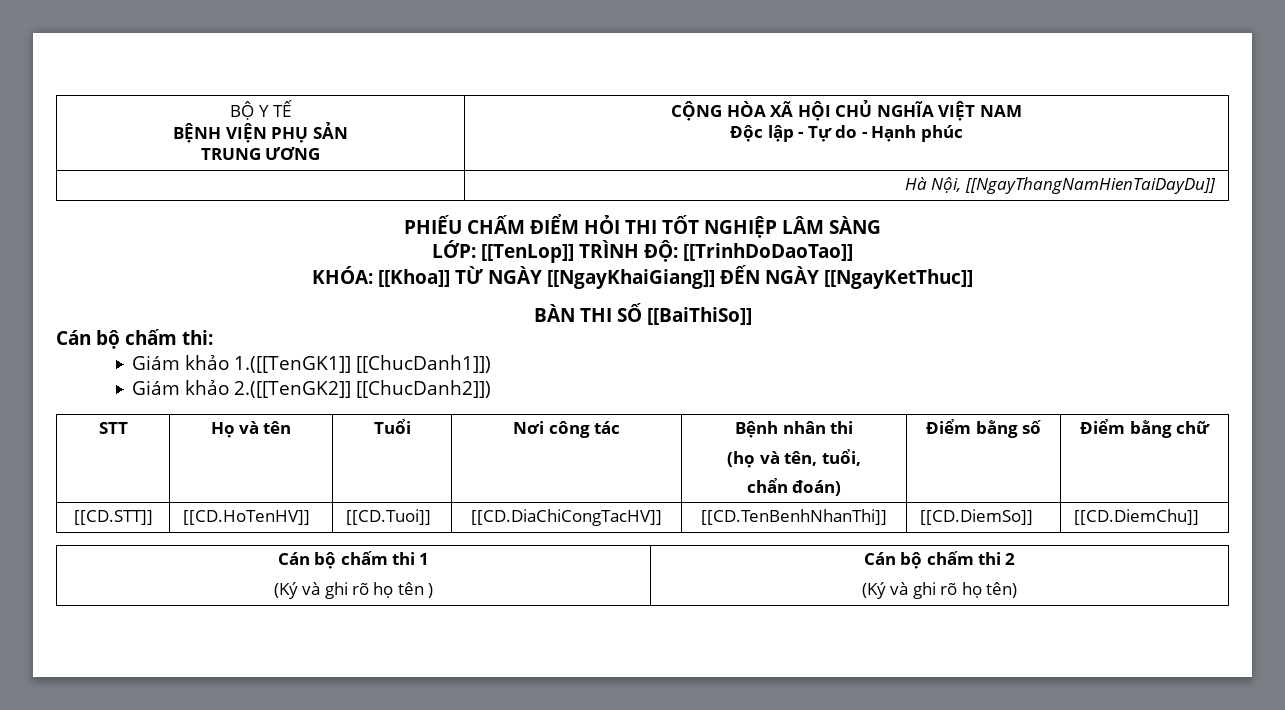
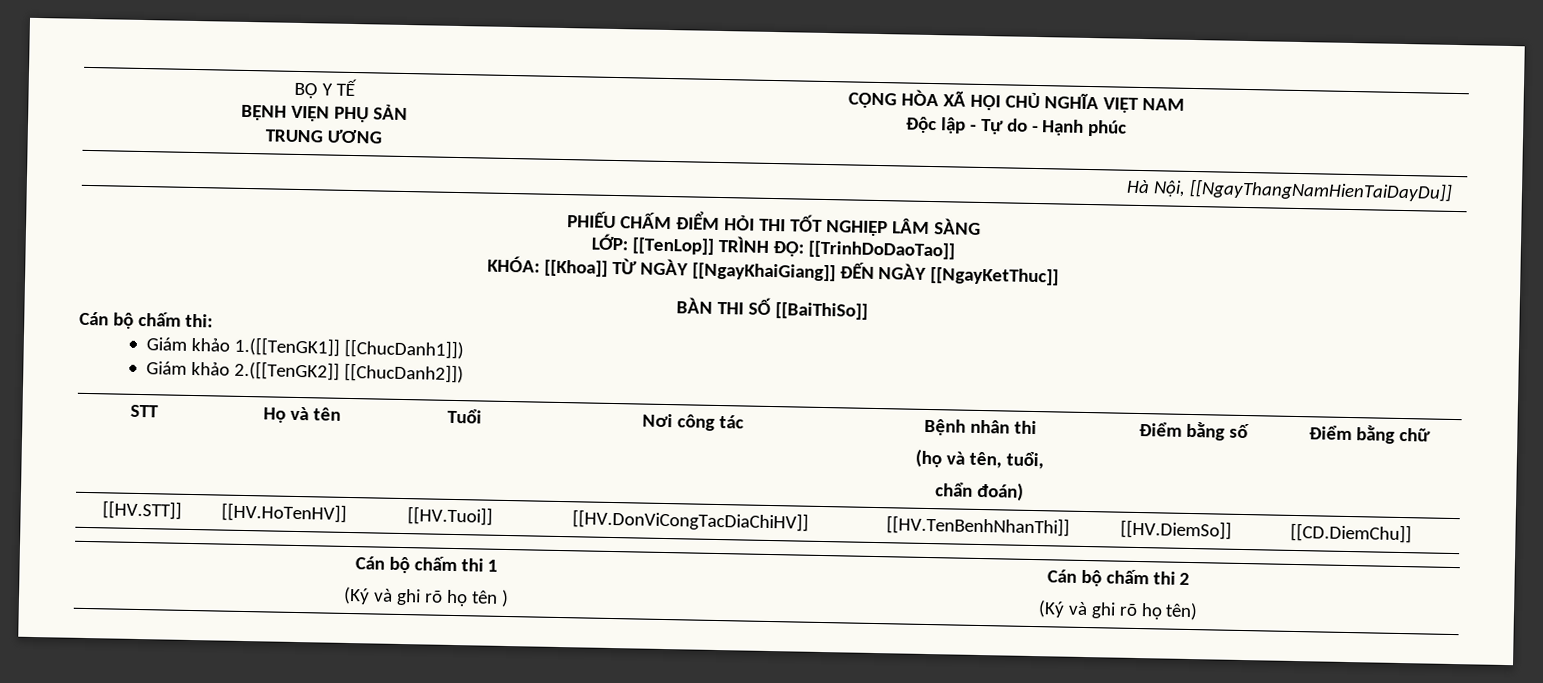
- [[CD.STT]] | [[CD.HoTenHV]] | [[CD.Tuoi]] | [[CD.DiaChiCongTacHV]] | [[CD.TenBenhNhanThi]] | [[CD.DiemSo]] | [[CD.DiemChu]]
+ [[HV.STT]] | [[HV.HoTenHV]] | [[HV.Tuoi]] | [[HV.DonViCongTacDiaChiHV]] | [[HV.TenBenhNhanThi]] | [[HV.DiemSo]] | [[CD.DiemChu]]

